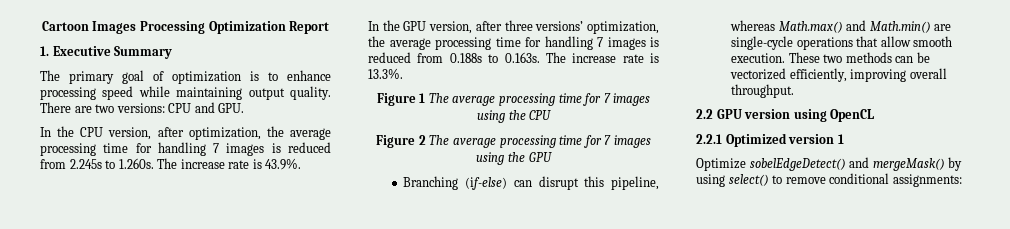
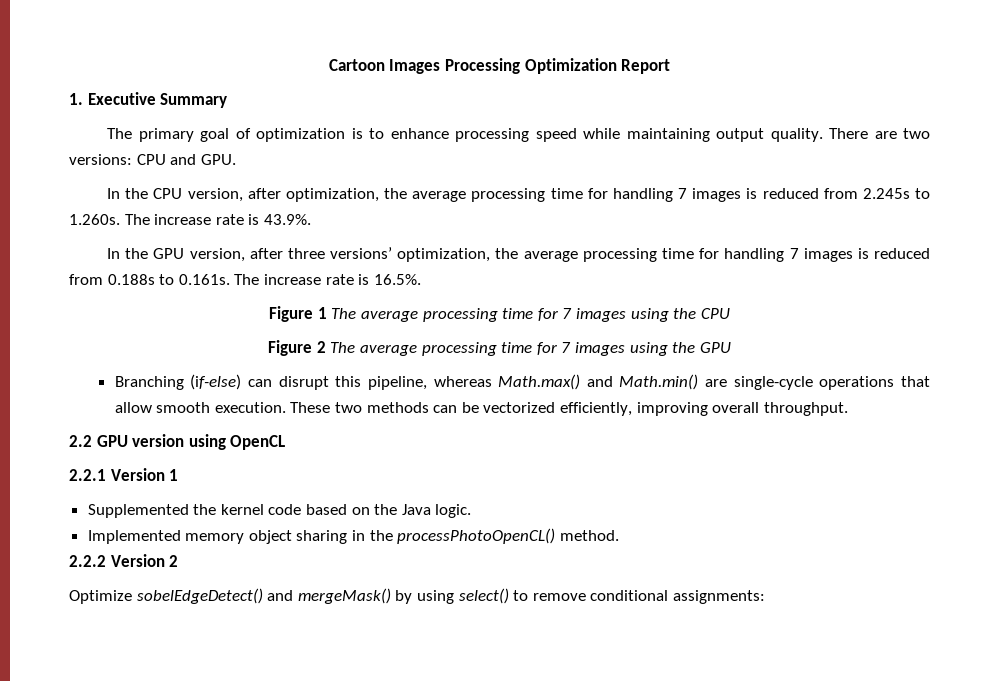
- In the GPU version, after three versions’ optimization, the average processing time for handling 7 images is reduced from 0.188s to 0.163s. The increase rate is 13.3%.
+ In the GPU version, after three versions’ optimization, the average processing time for handling 7 images is reduced from 0.188s to 0.161s. The increase rate is 16.5%.
- 2.2.1 Optimized version 1
+ 2.2.1 Version 1
+ Supplemented the kernel code based on the Java logic.
+ Implemented memory object sharing in the processPhotoOpenCL() method.
+ 2.2.2 Version 2

